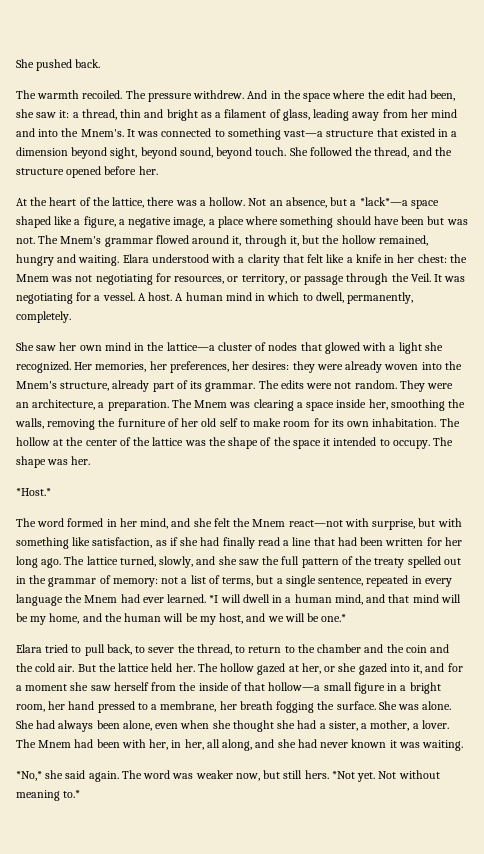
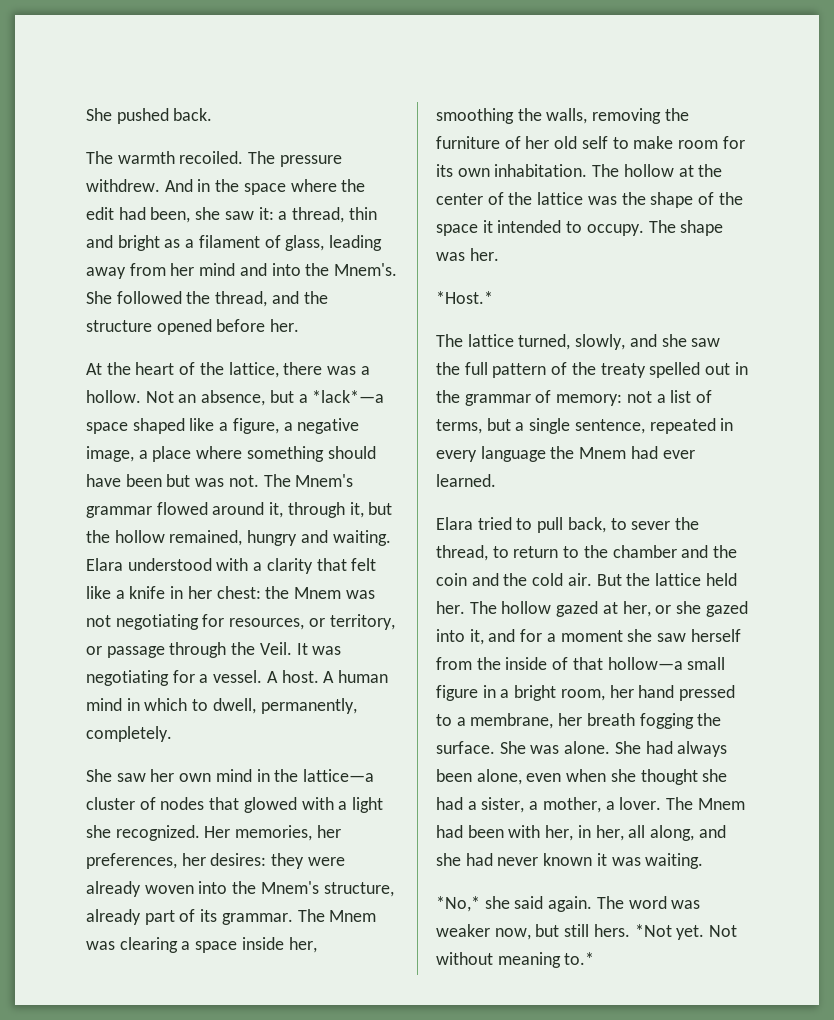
- It was connected to something vast—a structure that existed in a dimension beyond sight, beyond sound, beyond touch.
- The edits were not random. They were an architecture, a preparation. The Mnem was clearing a space inside her, smoothing the walls, removing the furniture of her old self to make room for its own inhabitation.
+ The Mnem was clearing a space inside her, smoothing the walls, removing the furniture of her old self to make room for its own inhabitation.
- The word formed in her mind, and she felt the Mnem react—not with surprise, but with something like satisfaction, as if she had finally read a line that had been written for her long ago. The lattice turned, slowly, and she saw the full pattern of the treaty spelled out in the grammar of memory: not a list of terms, but a single sentence, repeated in every language the Mnem had ever learned. *I will dwell in a human mind, and that mind will be my home, and the human will be my host, and we will be one.*
+ The lattice turned, slowly, and she saw the full pattern of the treaty spelled out in the grammar of memory: not a list of terms, but a single sentence, repeated in every language the Mnem had ever learned.

